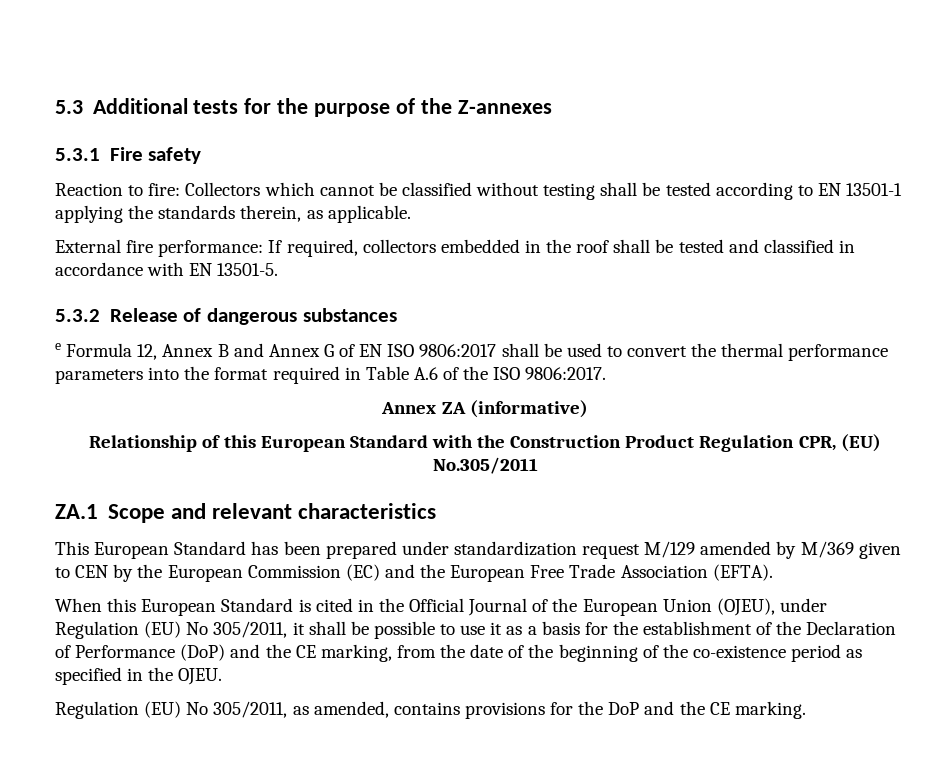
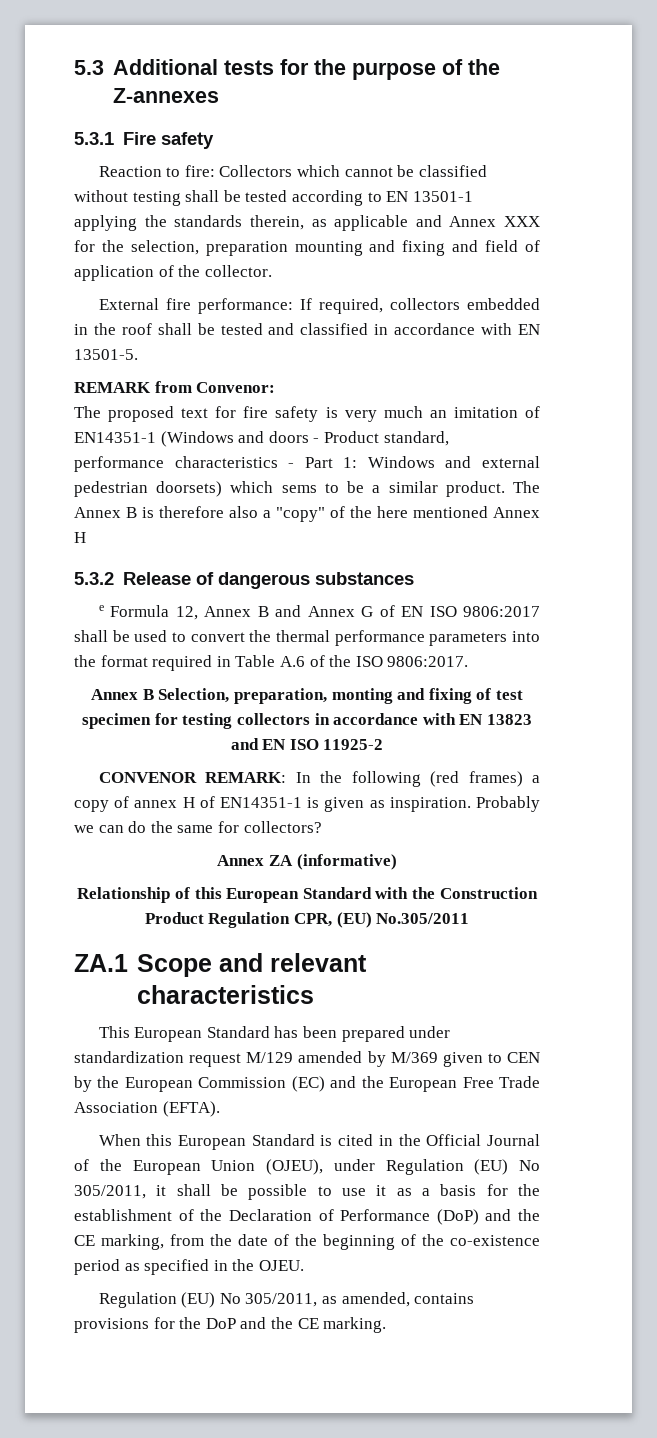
- Reaction to fire: Collectors which cannot be classified without testing shall be tested according to EN 13501-1 applying the standards therein, as applicable.
+ Reaction to fire: Collectors which cannot be classified without testing shall be tested according to EN 13501-1 applying the standards therein, as applicable and Annex XXX for the selection, preparation mounting and fixing and field of application of the collector.
+ REMARK from Convenor:
+ The proposed text for fire safety is very much an imitation of EN14351-1 (Windows and doors - Product standard, performance characteristics - Part 1: Windows and external pedestrian doorsets) which sems to be a similar product. The Annex B is therefore also a "copy" of the here mentioned Annex H
+ Annex B Selection, preparation, monting and fixing of test specimen for testing collectors in accordance with EN 13823 and EN ISO 11925-2
+ CONVENOR REMARK: In the following (red frames) a copy of annex H of EN14351-1 is given as inspiration. Probably we can do the same for collectors?

